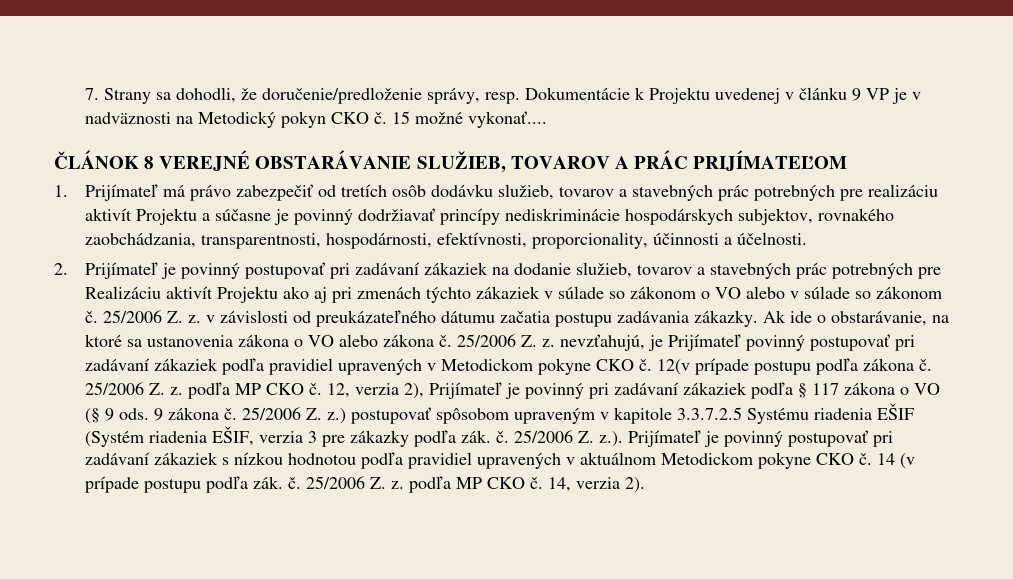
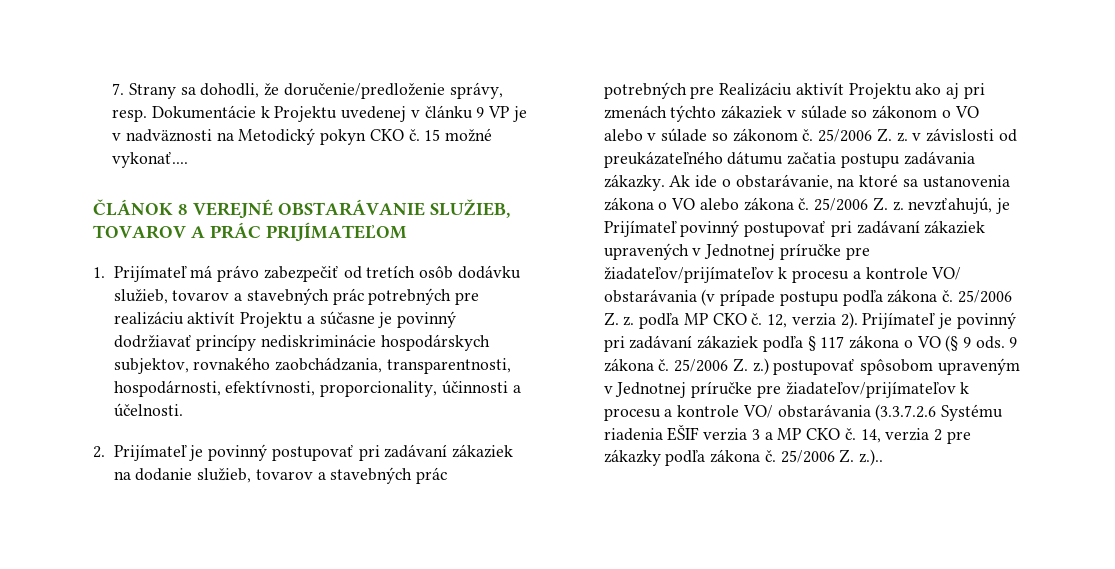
- 25/2006 Z. z. nevzťahujú, je Prijímateľ povinný postupovať pri zadávaní zákaziek podľa pravidiel upravených v Metodickom pokyne CKO č. 12(v prípade postupu podľa zákona č.
+ 25/2006 Z. z. nevzťahujú, je Prijímateľ povinný postupovať pri zadávaní zákaziek upravených v Jednotnej príručke pre žiadateľov/prijímateľov k procesu a kontrole VO/ obstarávania (v prípade postupu podľa zákona č.
- 12, verzia 2), Prijímateľ je povinný pri zadávaní zákaziek podľa § 117 zákona o VO (§ 9 ods.
+ 12, verzia 2). Prijímateľ je povinný pri zadávaní zákaziek podľa § 117 zákona o VO (§ 9 ods.
- 25/2006 Z. z.) postupovať spôsobom upraveným v kapitole 3.3.7.2.5 Systému riadenia EŠIF (Systém riadenia EŠIF, verzia 3 pre zákazky podľa zák. č. 25/2006 Z. z.). Prijímateľ je povinný postupovať pri zadávaní zákaziek s nízkou hodnotou podľa pravidiel upravených v aktuálnom Metodickom pokyne CKO č. 14 (v prípade postupu podľa zák. č. 25/2006 Z. z. podľa MP CKO č.
+ 25/2006 Z. z.) postupovať spôsobom upraveným v Jednotnej príručke pre žiadateľov/prijímateľov k procesu a kontrole VO/ obstarávania (3.3.7.2.6 Systému riadenia EŠIF verzia 3 a MP CKO č.
- 14, verzia 2).
+ 14, verzia 2 pre zákazky podľa zákona č. 25/2006 Z. z.)..

